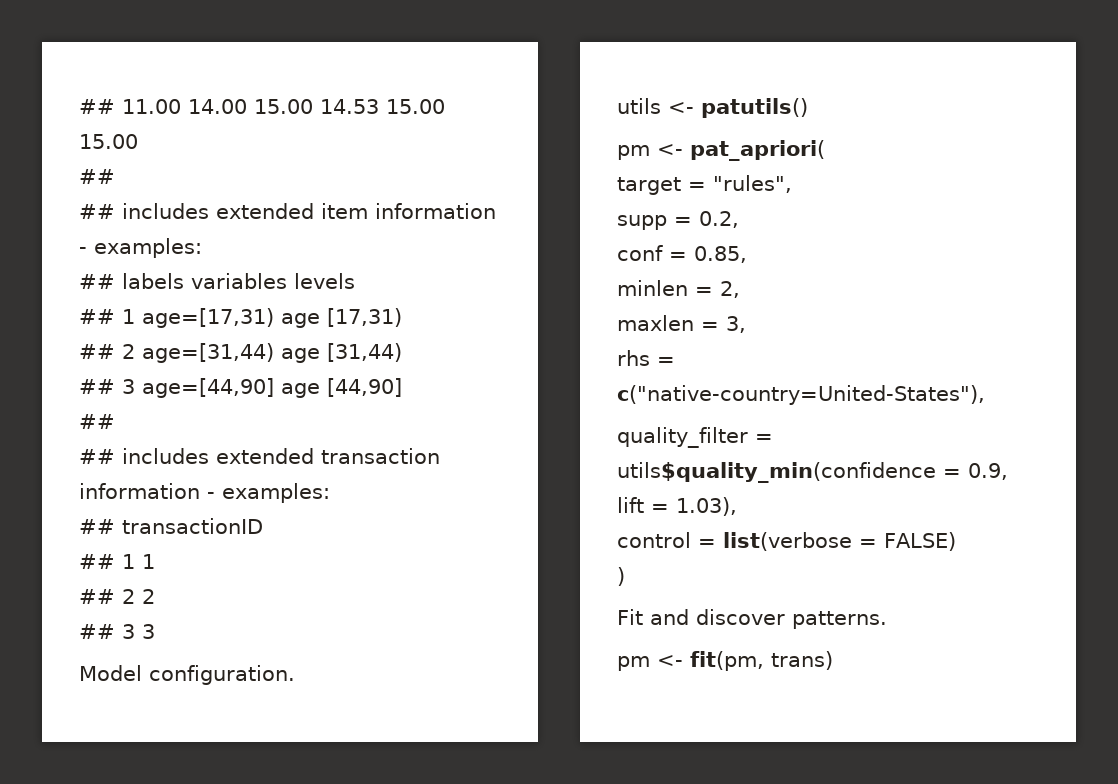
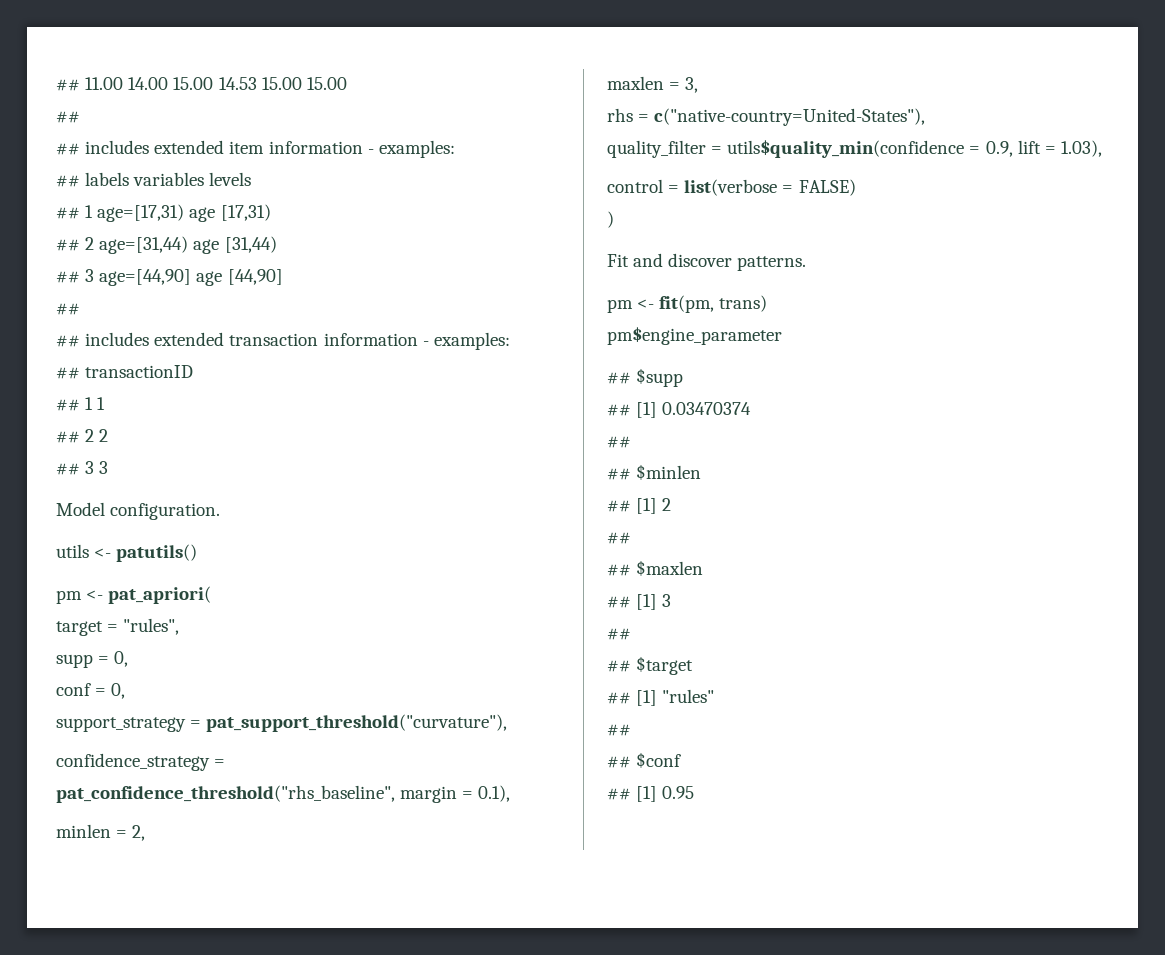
- supp = 0.2,
+ supp = 0,
- conf = 0.85,
+ conf = 0,
+ support_strategy = pat_support_threshold("curvature"),
+ confidence_strategy = pat_confidence_threshold("rhs_baseline", margin = 0.1),
+ pm$engine_parameter
+ ## $supp
+ ## [1] 0.03470374
+ ##
+ ## $minlen
+ ## [1] 2
+ ##
+ ## $maxlen
+ ## [1] 3
+ ##
+ ## $target
+ ## [1] "rules"
+ ##
+ ## $conf
+ ## [1] 0.95

